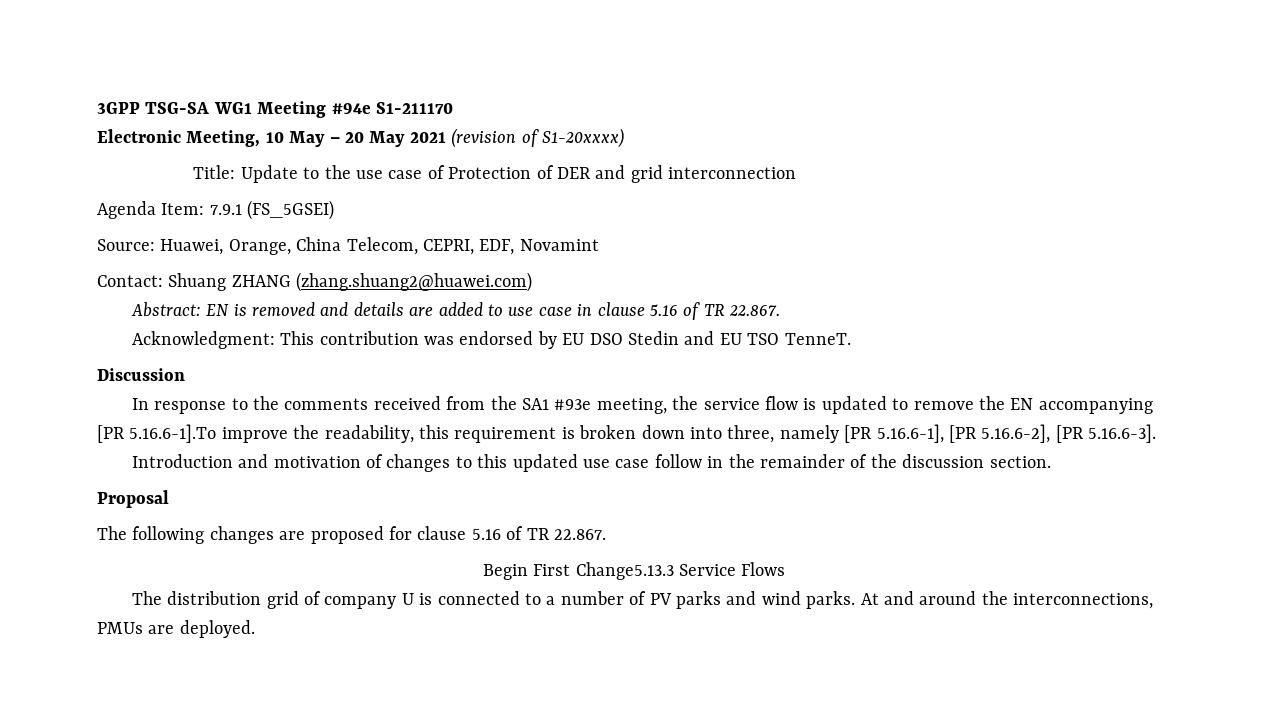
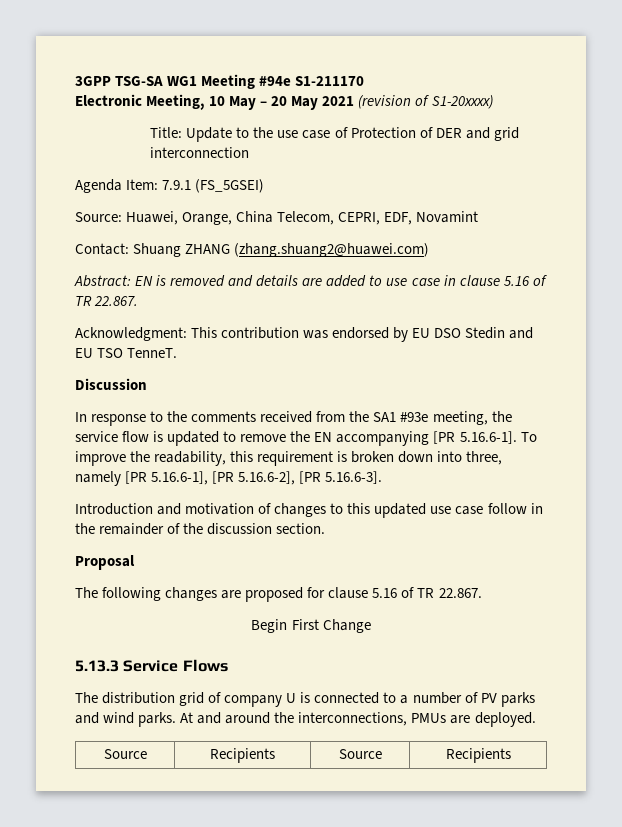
- In response to the comments received from the SA1 #93e meeting, the service flow is updated to remove the EN accompanying [PR 5.16.6-1].To improve the readability, this requirement is broken down into three, namely [PR 5.16.6-1], [PR 5.16.6-2], [PR 5.16.6-3].
+ In response to the comments received from the SA1 #93e meeting, the service flow is updated to remove the EN accompanying [PR 5.16.6-1]. To improve the readability, this requirement is broken down into three, namely [PR 5.16.6-1], [PR 5.16.6-2], [PR 5.16.6-3].
- Begin First Change5.13.3 Service Flows
+ Begin First Change
+ 5.13.3 Service Flows
+ Source | Recipients | Source | Recipients

